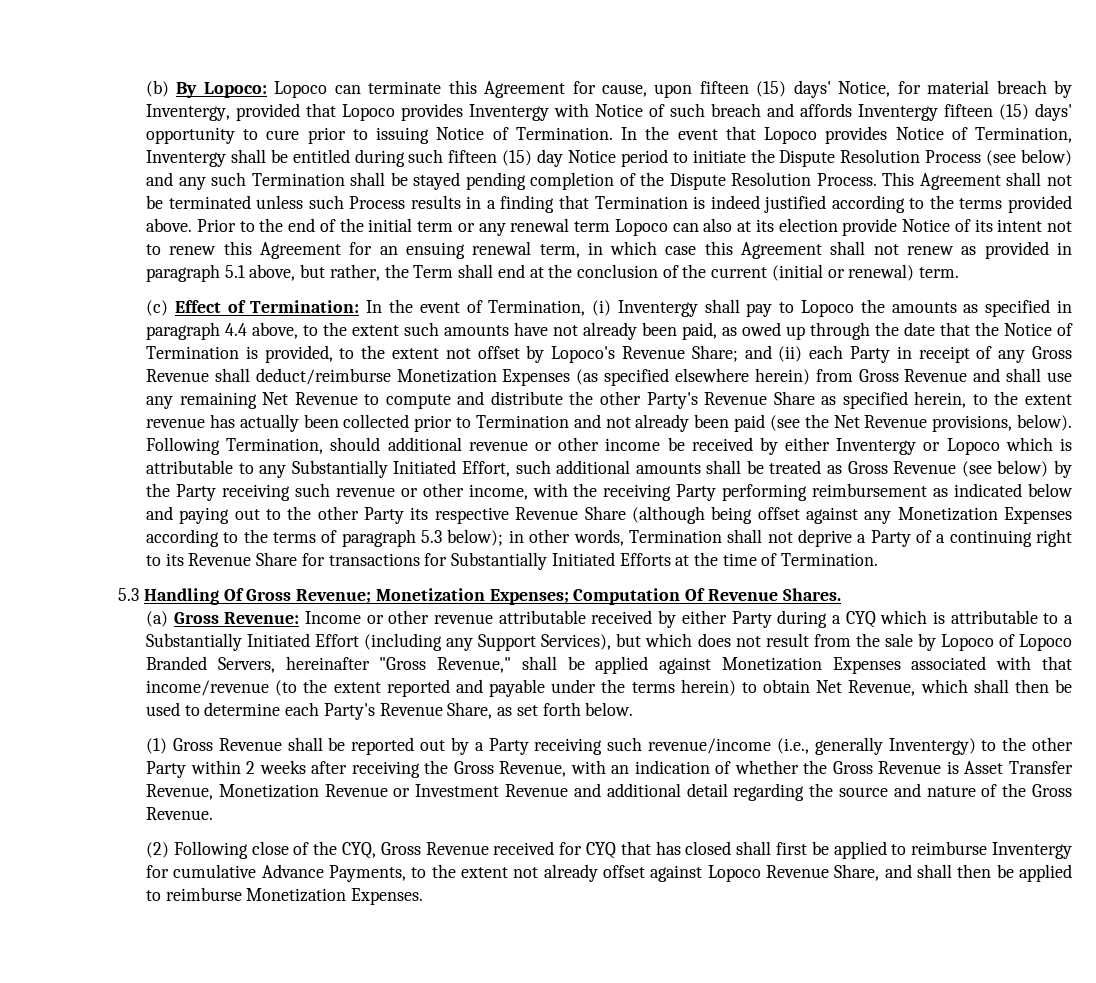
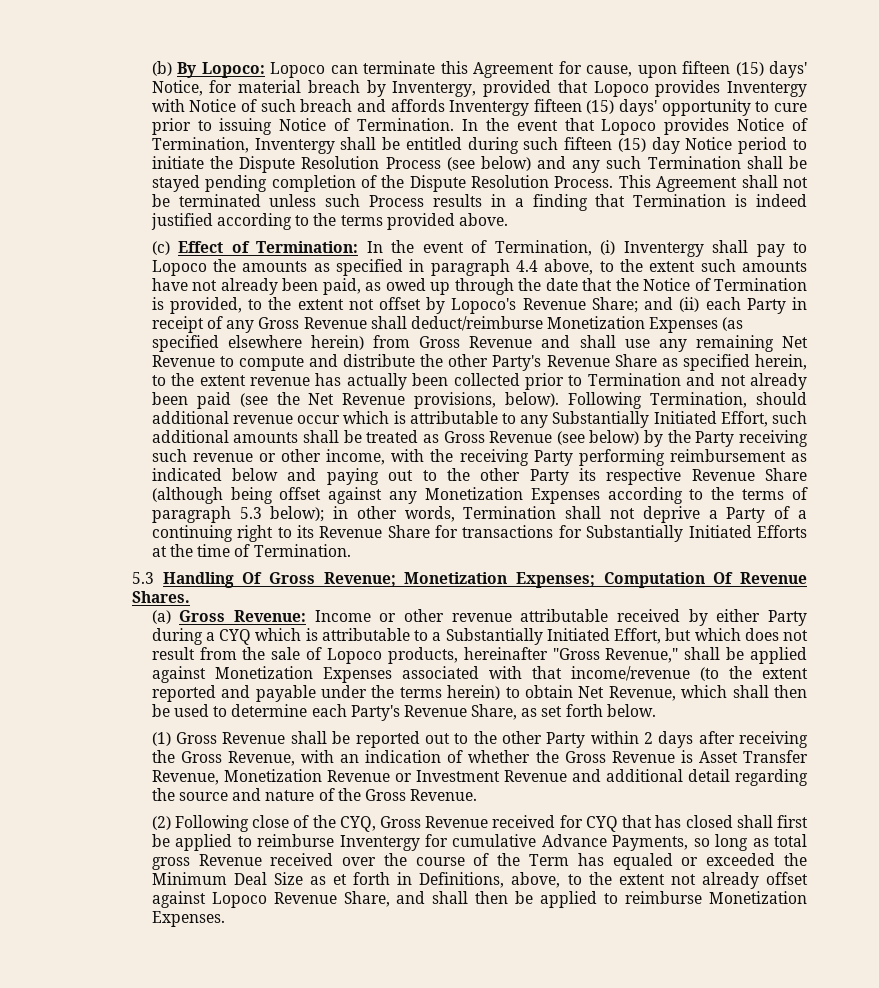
- Prior to the end of the initial term or any renewal term Lopoco can also at its election provide Notice of its intent not to renew this Agreement for an ensuing renewal term, in which case this Agreement shall not renew as provided in paragraph 5.1 above, but rather, the Term shall end at the conclusion of the current (initial or renewal) term.
- Following Termination, should additional revenue or other income be received by either Inventergy or Lopoco which is attributable to any Substantially Initiated Effort, such additional amounts shall be treated as Gross Revenue (see below) by the Party receiving such revenue or other income, with the receiving Party performing reimbursement as indicated below and paying out to the other Party its respective Revenue Share (although being offset against any Monetization Expenses according to the terms of paragraph 5.3 below);
+ Following Termination, should additional revenue occur which is attributable to any Substantially Initiated Effort, such additional amounts shall be treated as Gross Revenue (see below) by the Party receiving such revenue or other income, with the receiving Party performing reimbursement as indicated below and paying out to the other Party its respective Revenue Share (although being offset against any Monetization Expenses according to the terms of paragraph 5.3 below);
- Income or other revenue attributable received by either Party during a CYQ which is attributable to a Substantially Initiated Effort (including any Support Services), but which does not result from the sale by Lopoco of Lopoco Branded Servers, hereinafter "Gross Revenue," shall be applied against Monetization Expenses associated with that income/revenue (to the extent reported and payable under the terms herein) to obtain Net Revenue, which shall then be used to determine each Party's Revenue Share, as set forth below.
+ Income or other revenue attributable received by either Party during a CYQ which is attributable to a Substantially Initiated Effort, but which does not result from the sale of Lopoco products, hereinafter "Gross Revenue," shall be applied against Monetization Expenses associated with that income/revenue (to the extent reported and payable under the terms herein) to obtain Net Revenue, which shall then be used to determine each Party's Revenue Share, as set forth below.
- (1) Gross Revenue shall be reported out by a Party receiving such revenue/income (i.e., generally Inventergy) to the other Party within 2 weeks after receiving the Gross Revenue, with an indication of whether the Gross Revenue is Asset Transfer Revenue, Monetization Revenue or Investment Revenue and additional detail regarding the source and nature of the Gross Revenue.
+ (1) Gross Revenue shall be reported out to the other Party within 2 days after receiving the Gross Revenue, with an indication of whether the Gross Revenue is Asset Transfer Revenue, Monetization Revenue or Investment Revenue and additional detail regarding the source and nature of the Gross Revenue.
- (2) Following close of the CYQ, Gross Revenue received for CYQ that has closed shall first be applied to reimburse Inventergy for cumulative Advance Payments, to the extent not already offset against Lopoco Revenue Share, and shall then be applied to reimburse Monetization Expenses.
+ (2) Following close of the CYQ, Gross Revenue received for CYQ that has closed shall first be applied to reimburse Inventergy for cumulative Advance Payments, so long as total gross Revenue received over the course of the Term has equaled or exceeded the Minimum Deal Size as et forth in Definitions, above, to the extent not already offset against Lopoco Revenue Share, and shall then be applied to reimburse Monetization Expenses.

